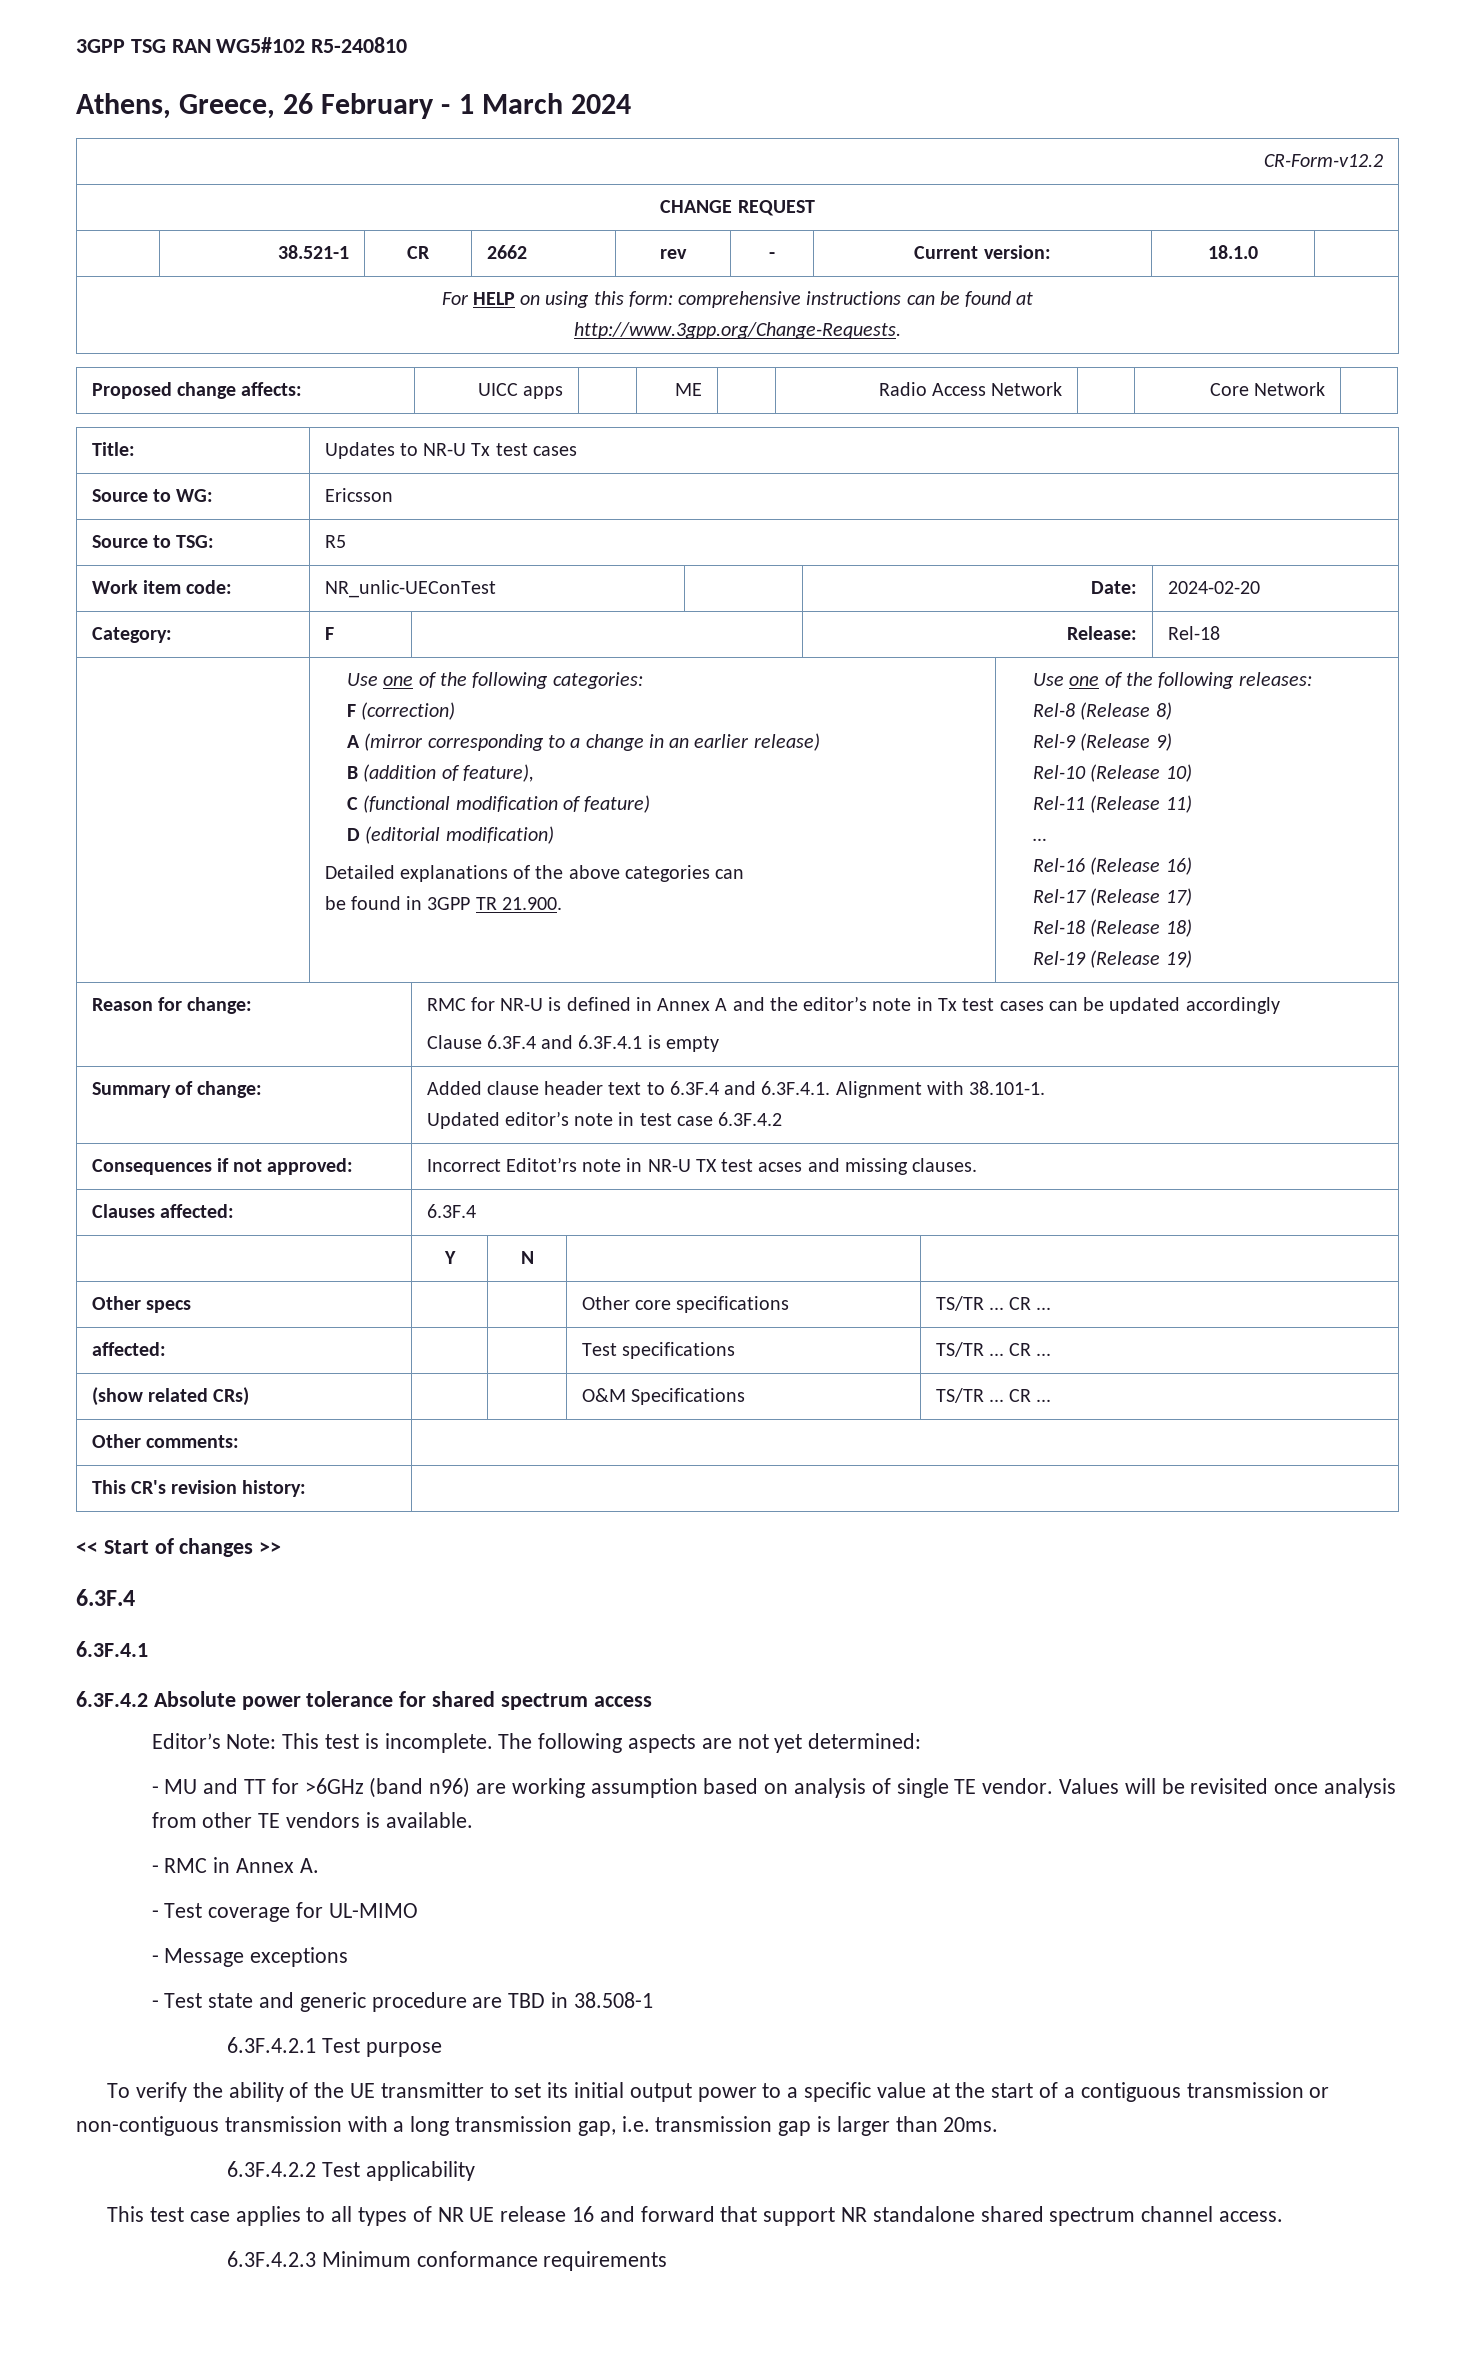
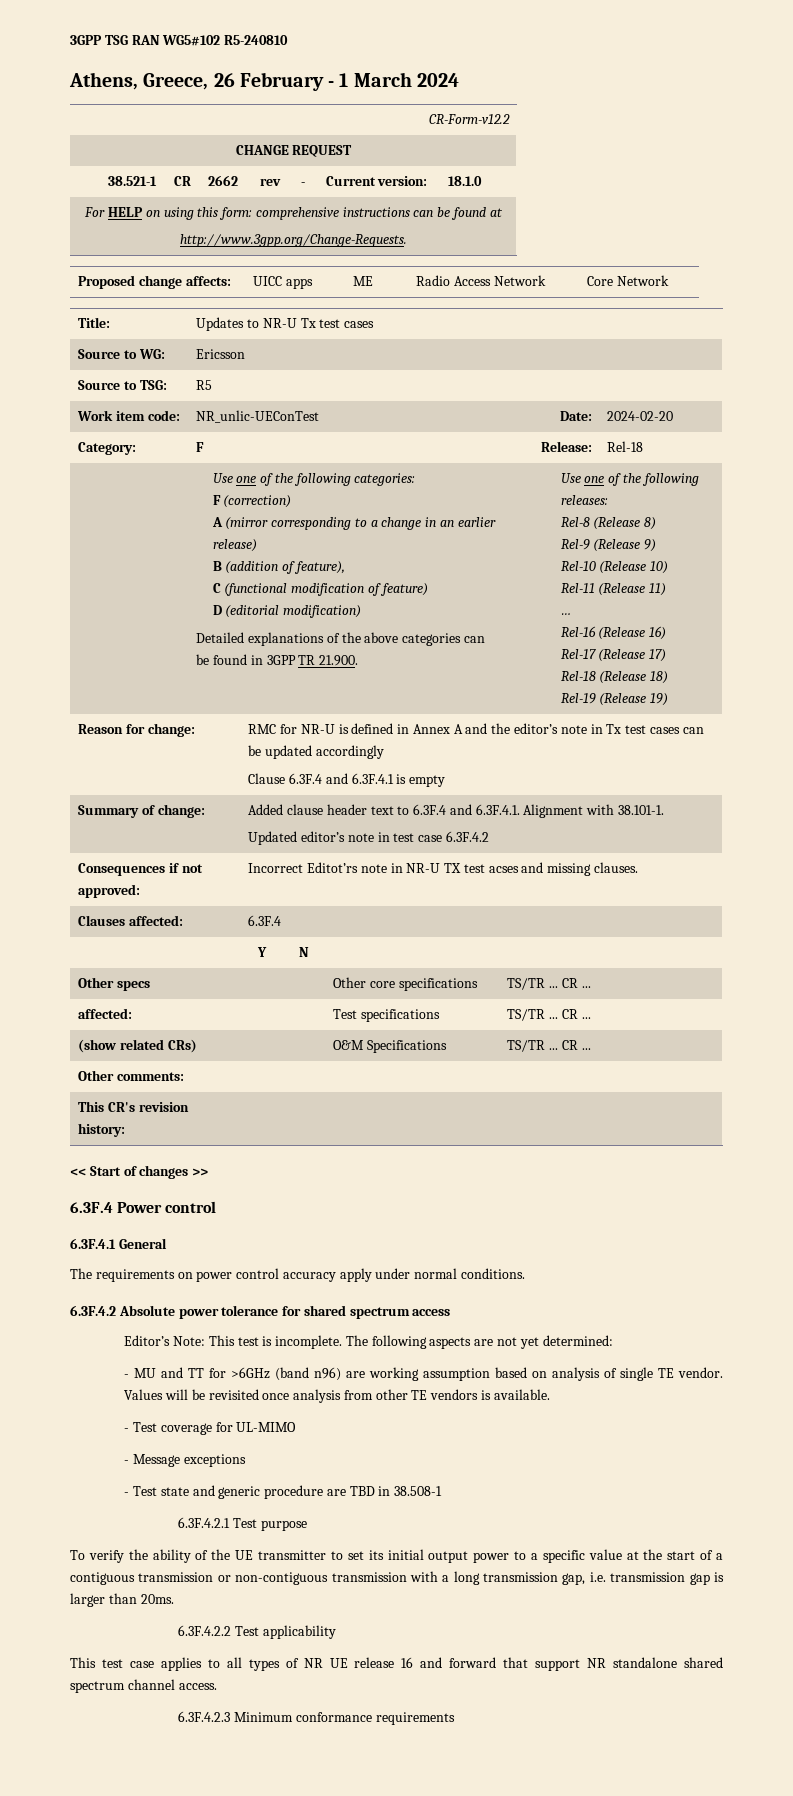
  << Start of changes >>
- 6.3F.4
- 6.3F.4.1
+ 6.3F.4 Power control
+ 6.3F.4.1 General
+ The requirements on power control accuracy apply under normal conditions.
- - RMC in Annex A.

